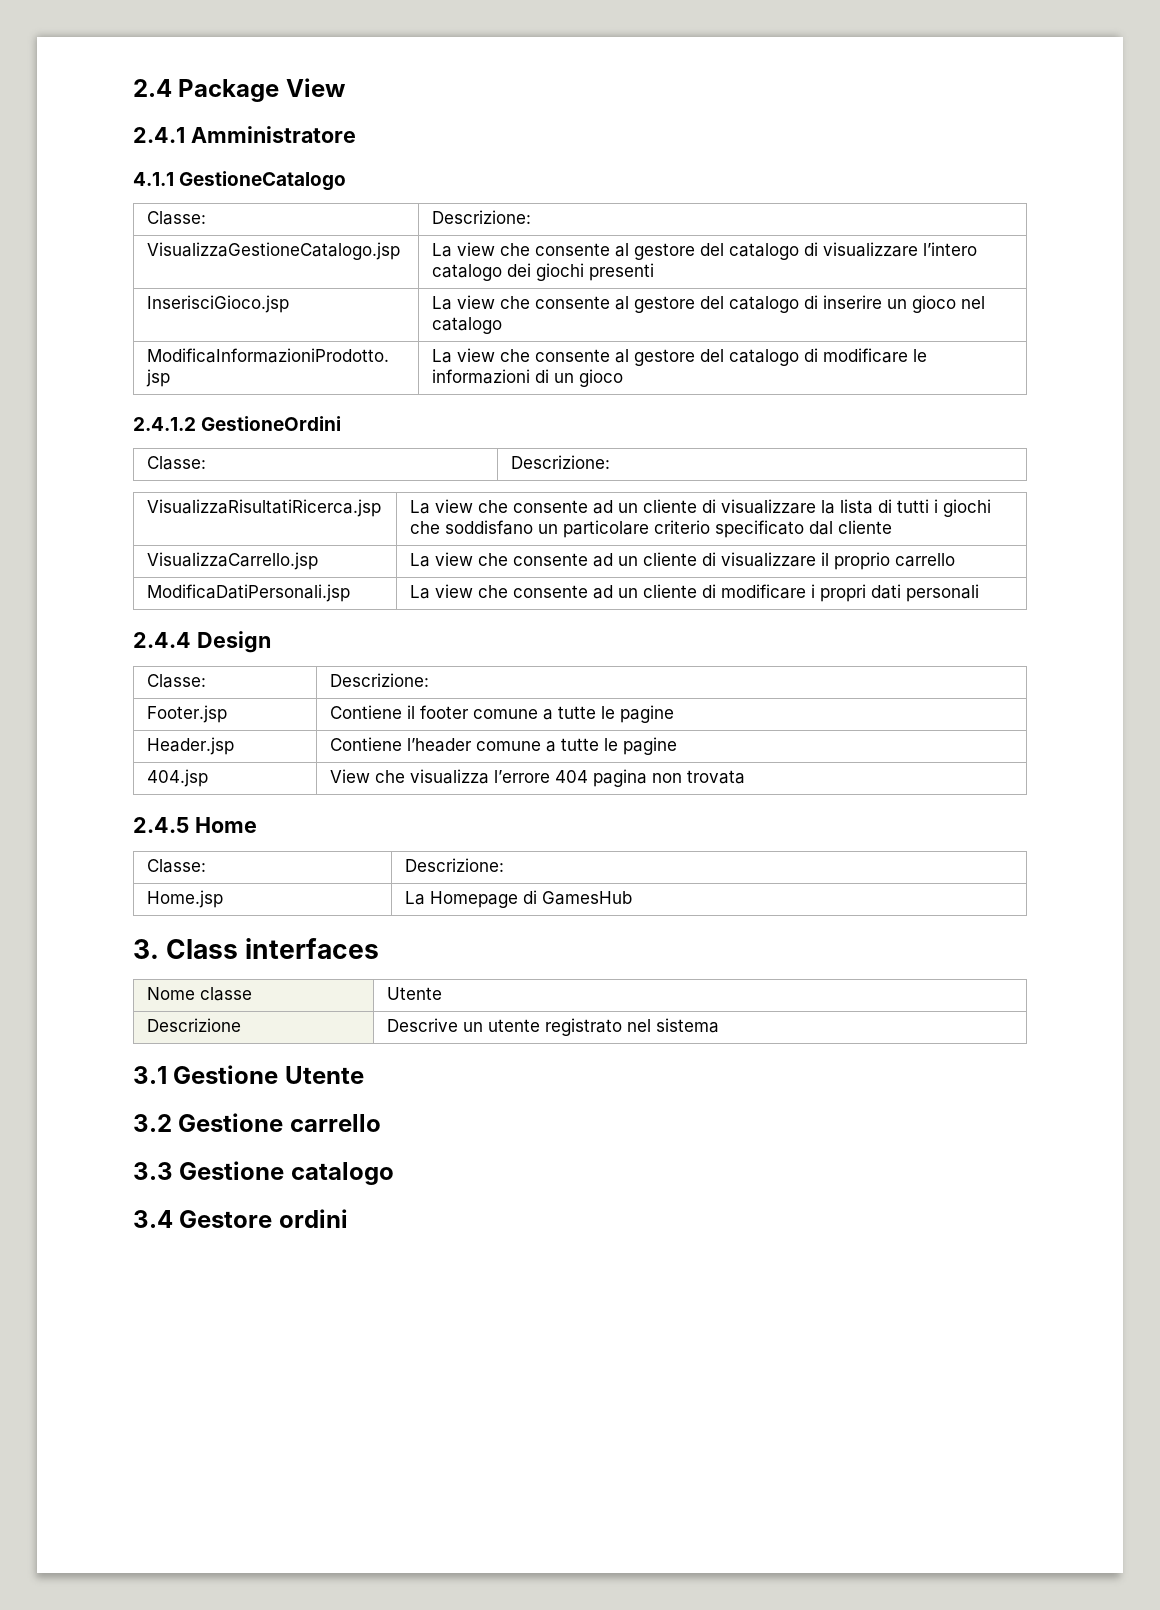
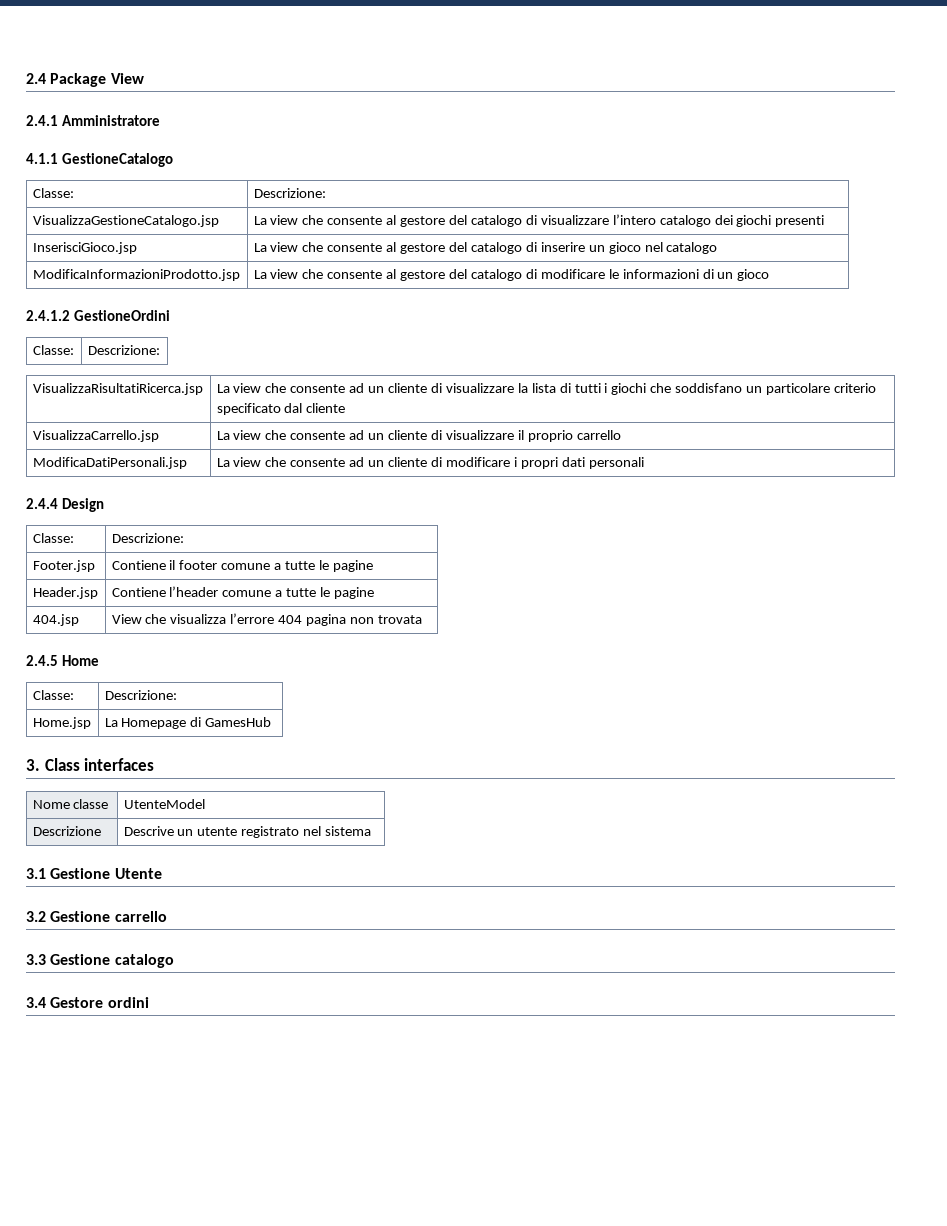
- Nome classe | Utente
+ Nome classe | UtenteModel

